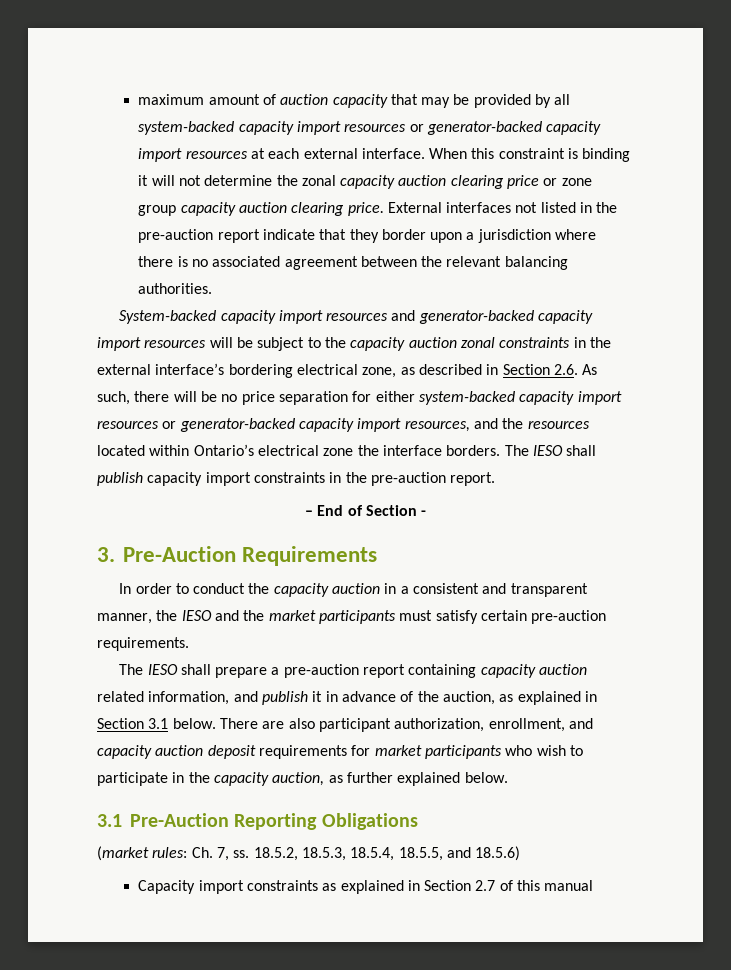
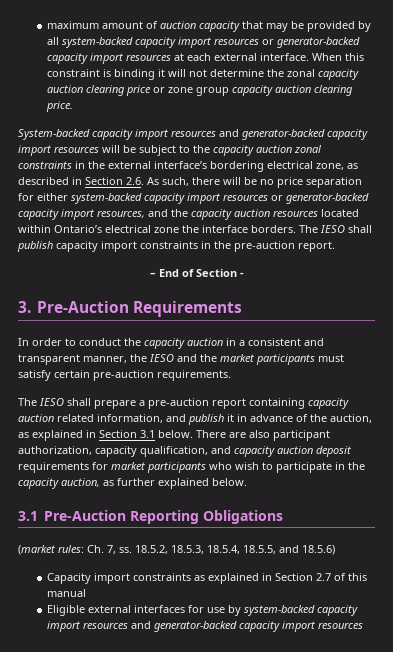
- External interfaces not listed in the pre-auction report indicate that they border upon a jurisdiction where there is no associated agreement between the relevant balancing authorities.
- System-backed capacity import resources and generator-backed capacity import resources will be subject to the capacity auction zonal constraints in the external interface’s bordering electrical zone, as described in Section 2.6. As such, there will be no price separation for either system-backed capacity import resources or generator-backed capacity import resources, and the resources located within Ontario’s electrical zone the interface borders.
+ System-backed capacity import resources and generator-backed capacity import resources will be subject to the capacity auction zonal constraints in the external interface’s bordering electrical zone, as described in Section 2.6. As such, there will be no price separation for either system-backed capacity import resources or generator-backed capacity import resources, and the capacity auction resources located within Ontario’s electrical zone the interface borders.
- There are also participant authorization, enrollment, and capacity auction deposit requirements for market participants who wish to participate in the capacity auction, as further explained below.
+ There are also participant authorization, capacity qualification, and capacity auction deposit requirements for market participants who wish to participate in the capacity auction, as further explained below.
+ Eligible external interfaces for use by system-backed capacity import resources and generator-backed capacity import resources

